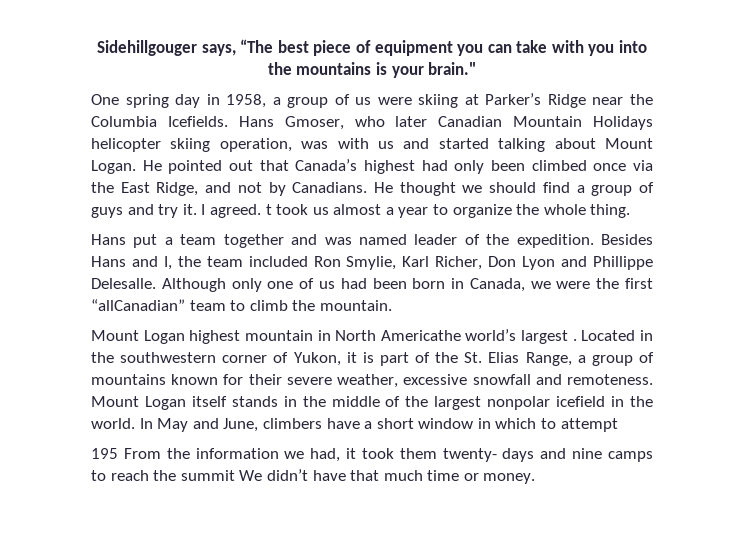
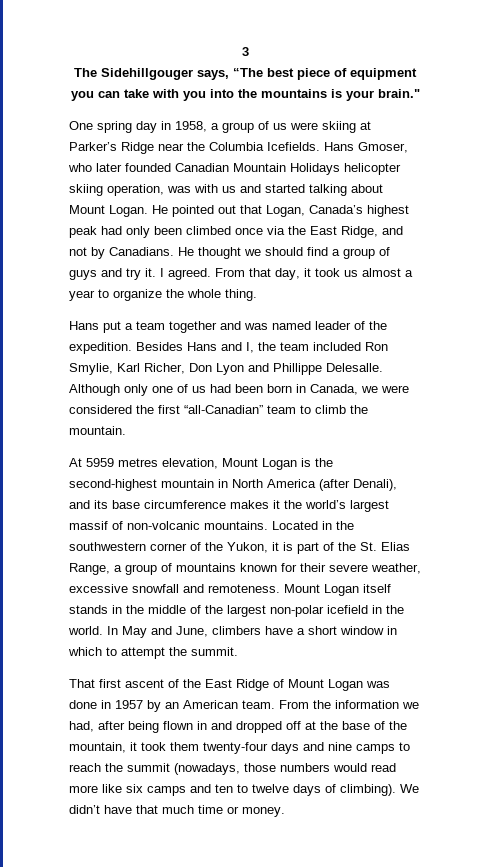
- Sidehillgouger says, “The best piece of equipment you can take with you into the mountains is your brain."
+ 3
+ The Sidehillgouger says, “The best piece of equipment you can take with you into the mountains is your brain."
- Hans Gmoser, who later Canadian Mountain Holidays helicopter skiing operation, was with us and started talking about Mount Logan.
+ Hans Gmoser, who later founded Canadian Mountain Holidays helicopter skiing operation, was with us and started talking about Mount Logan.
- He pointed out that Canada’s highest had only been climbed once via the East Ridge, and not by Canadians.
+ He pointed out that Logan, Canada’s highest peak had only been climbed once via the East Ridge, and not by Canadians.
- I agreed. t took us almost a year to organize the whole thing.
+ I agreed. From that day, it took us almost a year to organize the whole thing.
- Although only one of us had been born in Canada, we were the first “allCanadian” team to climb the mountain.
+ Although only one of us had been born in Canada, we were considered the first “all-Canadian” team to climb the mountain.
- Mount Logan highest mountain in North Americathe world’s largest .
+ At 5959 metres elevation, Mount Logan is the second-highest mountain in North America (after Denali), and its base circumference makes it the world’s largest massif of non-volcanic mountains.
- Located in the southwestern corner of Yukon, it is part of the St. Elias Range, a group of mountains known for their severe weather, excessive snowfall and remoteness.
+ Located in the southwestern corner of the Yukon, it is part of the St. Elias Range, a group of mountains known for their severe weather, excessive snowfall and remoteness.
- Mount Logan itself stands in the middle of the largest nonpolar icefield in the world.
+ Mount Logan itself stands in the middle of the largest non-polar icefield in the world.
- In May and June, climbers have a short window in which to attempt
- 195 From the information we had, it took them twenty- days and nine camps to reach the summit We didn’t have that much time or money.
+ In May and June, climbers have a short window in which to attempt the summit.
+ That first ascent of the East Ridge of Mount Logan was done in 1957 by an American team. From the information we had, after being flown in and dropped off at the base of the mountain, it took them twenty-four days and nine camps to reach the summit (nowadays, those numbers would read more like six camps and ten to twelve days of climbing). We didn’t have that much time or money.

